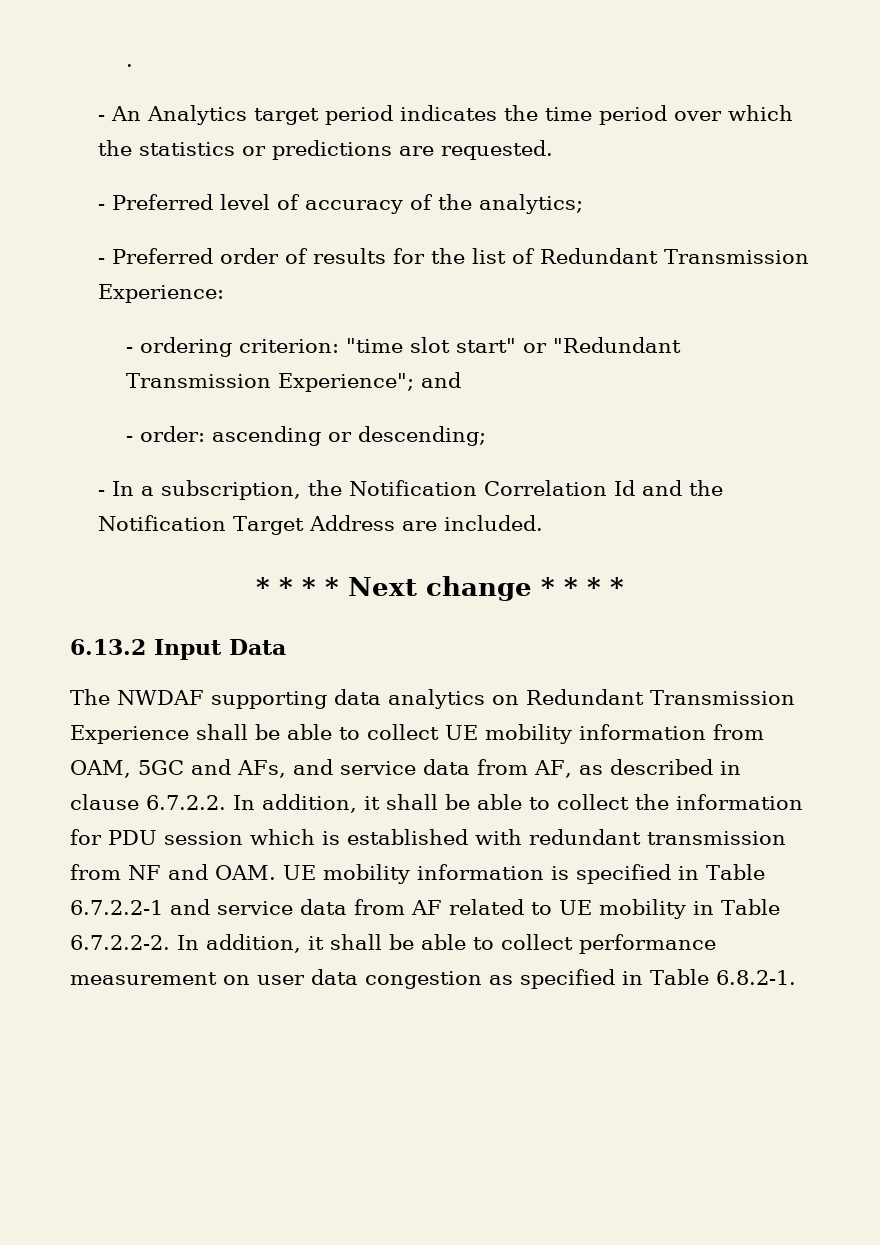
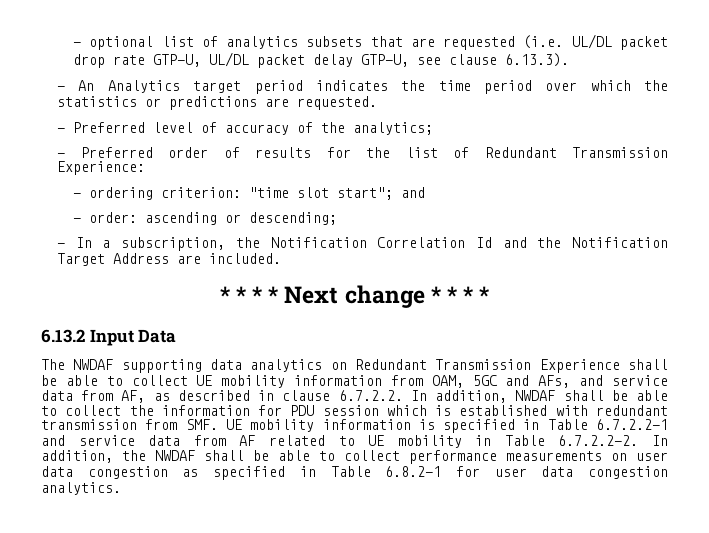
- .
+ - optional list of analytics subsets that are requested (i.e. UL/DL packet drop rate GTP-U, UL/DL packet delay GTP-U, see clause 6.13.3).
- - ordering criterion: "time slot start" or "Redundant Transmission Experience"; and
+ - ordering criterion: "time slot start"; and
- The NWDAF supporting data analytics on Redundant Transmission Experience shall be able to collect UE mobility information from OAM, 5GC and AFs, and service data from AF, as described in clause 6.7.2.2. In addition, it shall be able to collect the information for PDU session which is established with redundant transmission from NF and OAM. UE mobility information is specified in Table 6.7.2.2-1 and service data from AF related to UE mobility in Table 6.7.2.2-2. In addition, it shall be able to collect performance measurement on user data congestion as specified in Table 6.8.2-1.
+ The NWDAF supporting data analytics on Redundant Transmission Experience shall be able to collect UE mobility information from OAM, 5GC and AFs, and service data from AF, as described in clause 6.7.2.2. In addition, NWDAF shall be able to collect the information for PDU session which is established with redundant transmission from SMF. UE mobility information is specified in Table 6.7.2.2-1 and service data from AF related to UE mobility in Table 6.7.2.2-2. In addition, the NWDAF shall be able to collect performance measurements on user data congestion as specified in Table 6.8.2-1 for user data congestion analytics.

